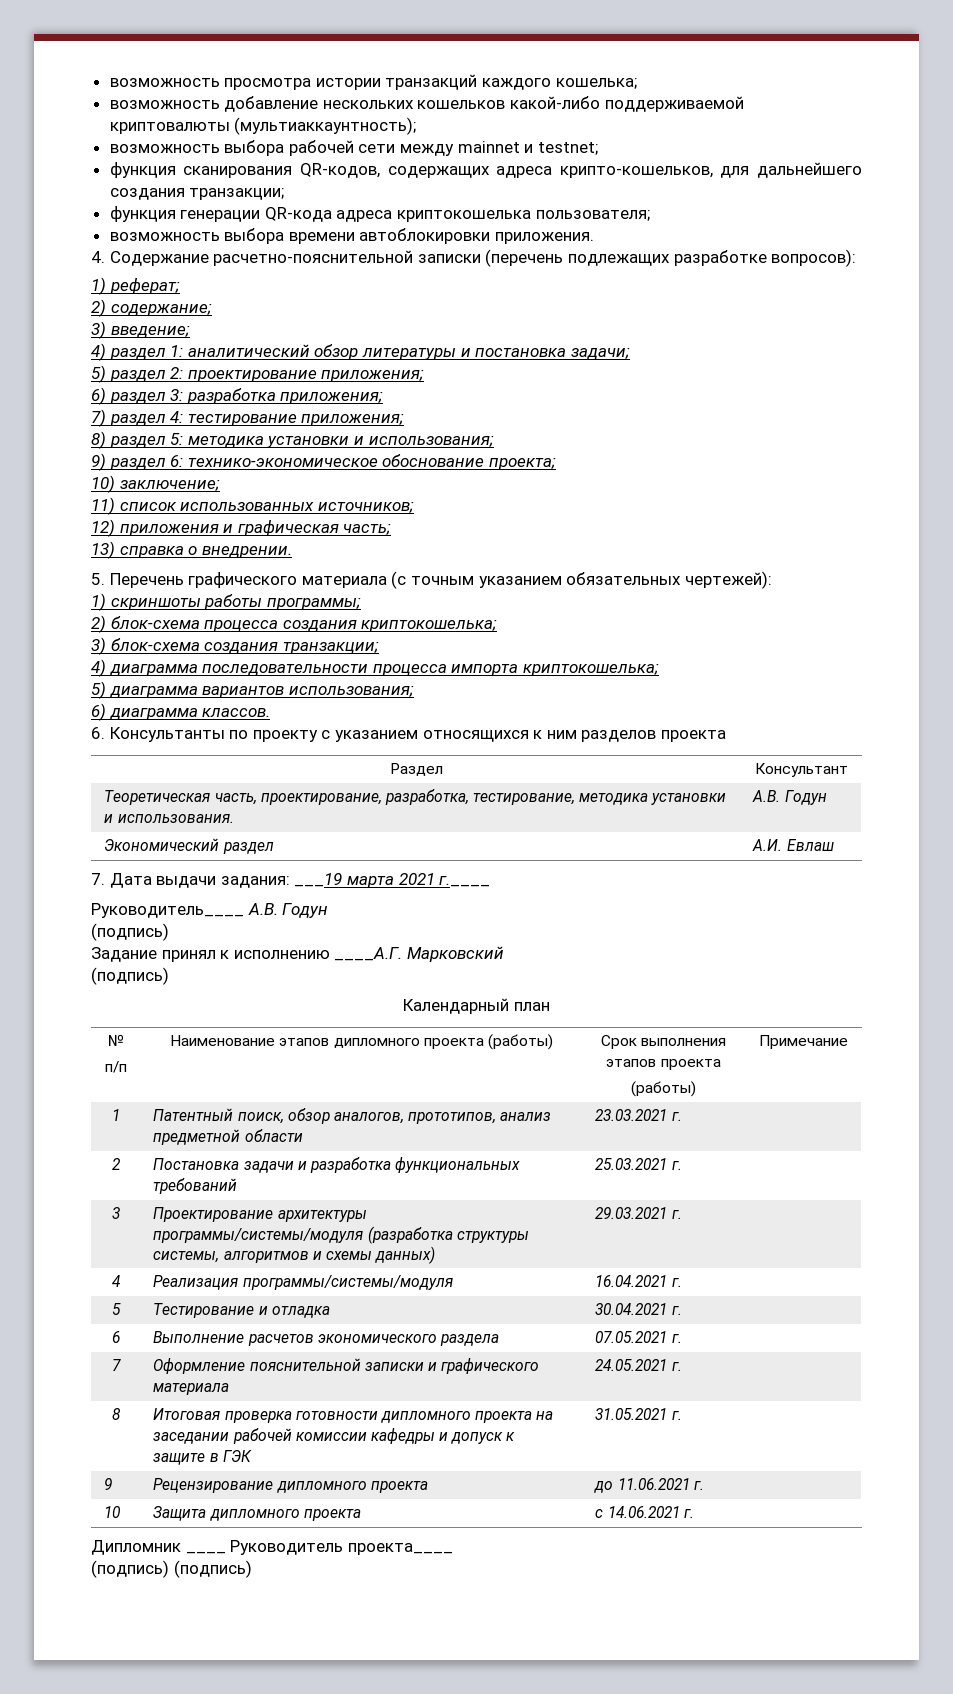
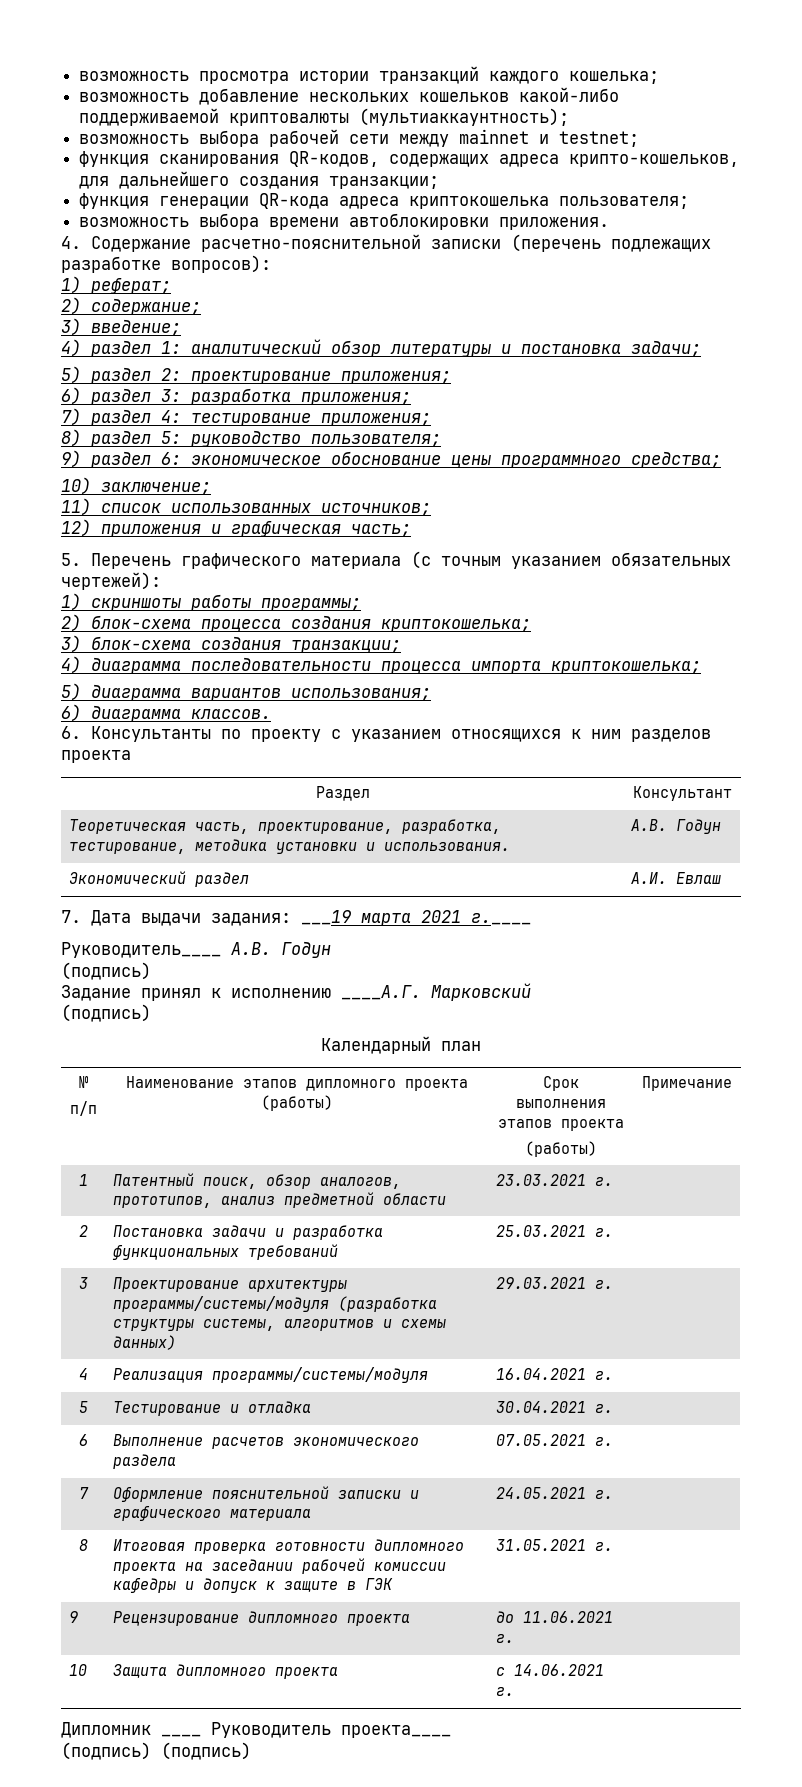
- 8) раздел 5: методика установки и использования;
+ 8) раздел 5: руководство пользователя;
- 9) раздел 6: технико-экономическое обоснование проекта;
+ 9) раздел 6: экономическое обоснование цены программного средства;
- 13) справка о внедрении.

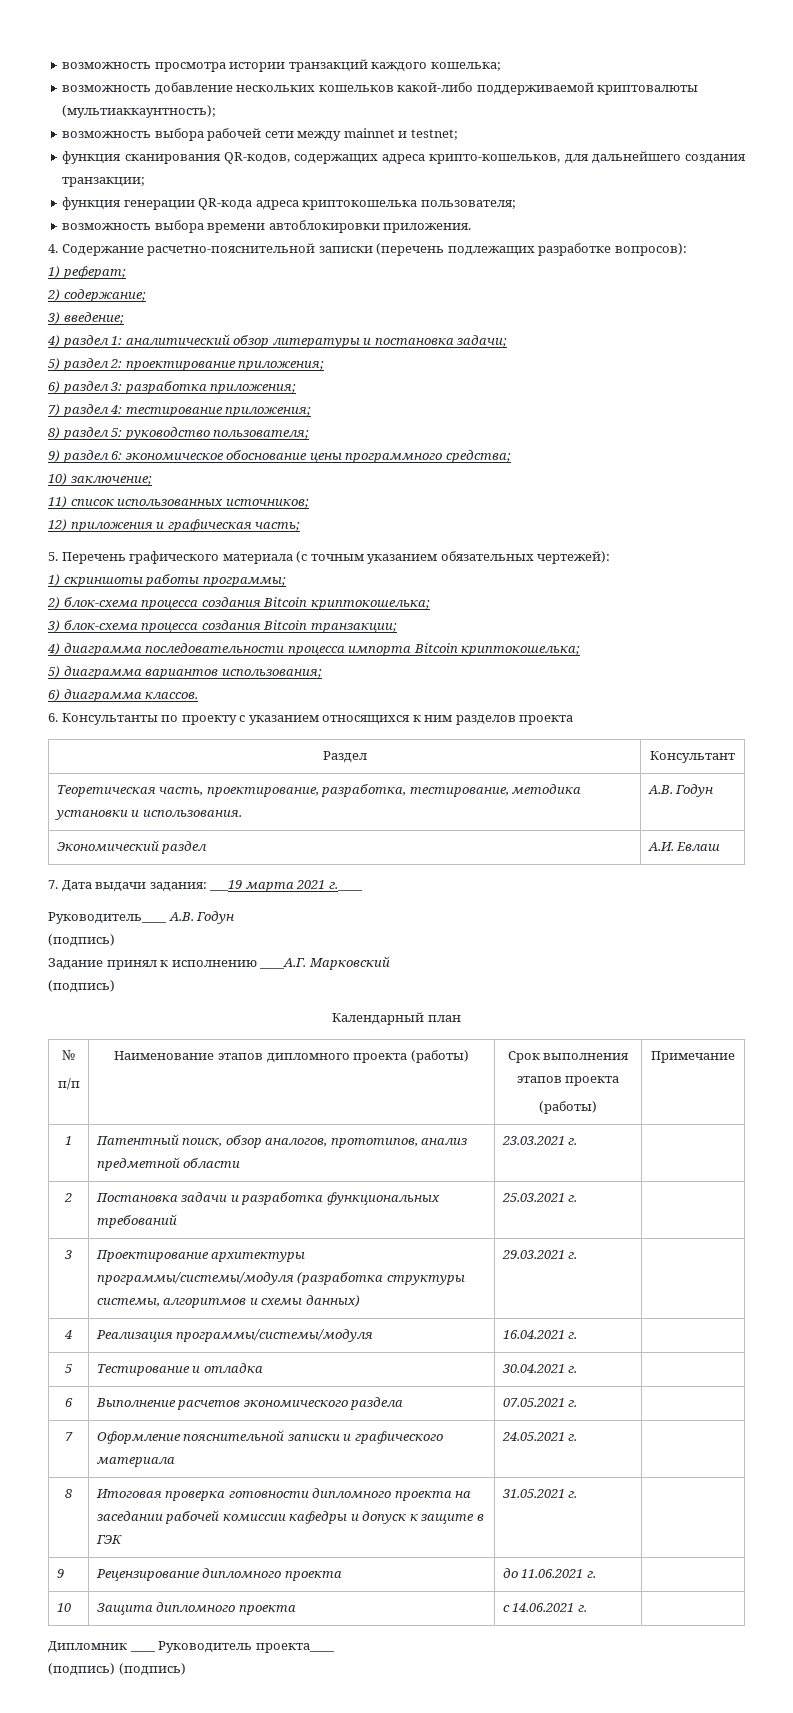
- 2) блок-схема процесса создания криптокошелька;
+ 2) блок-схема процесса создания Bitcoin криптокошелька;
- 3) блок-схема создания транзакции;
+ 3) блок-схема процесса создания Bitcoin транзакции;
- 4) диаграмма последовательности процесса импорта криптокошелька;
+ 4) диаграмма последовательности процесса импорта Bitcoin криптокошелька;

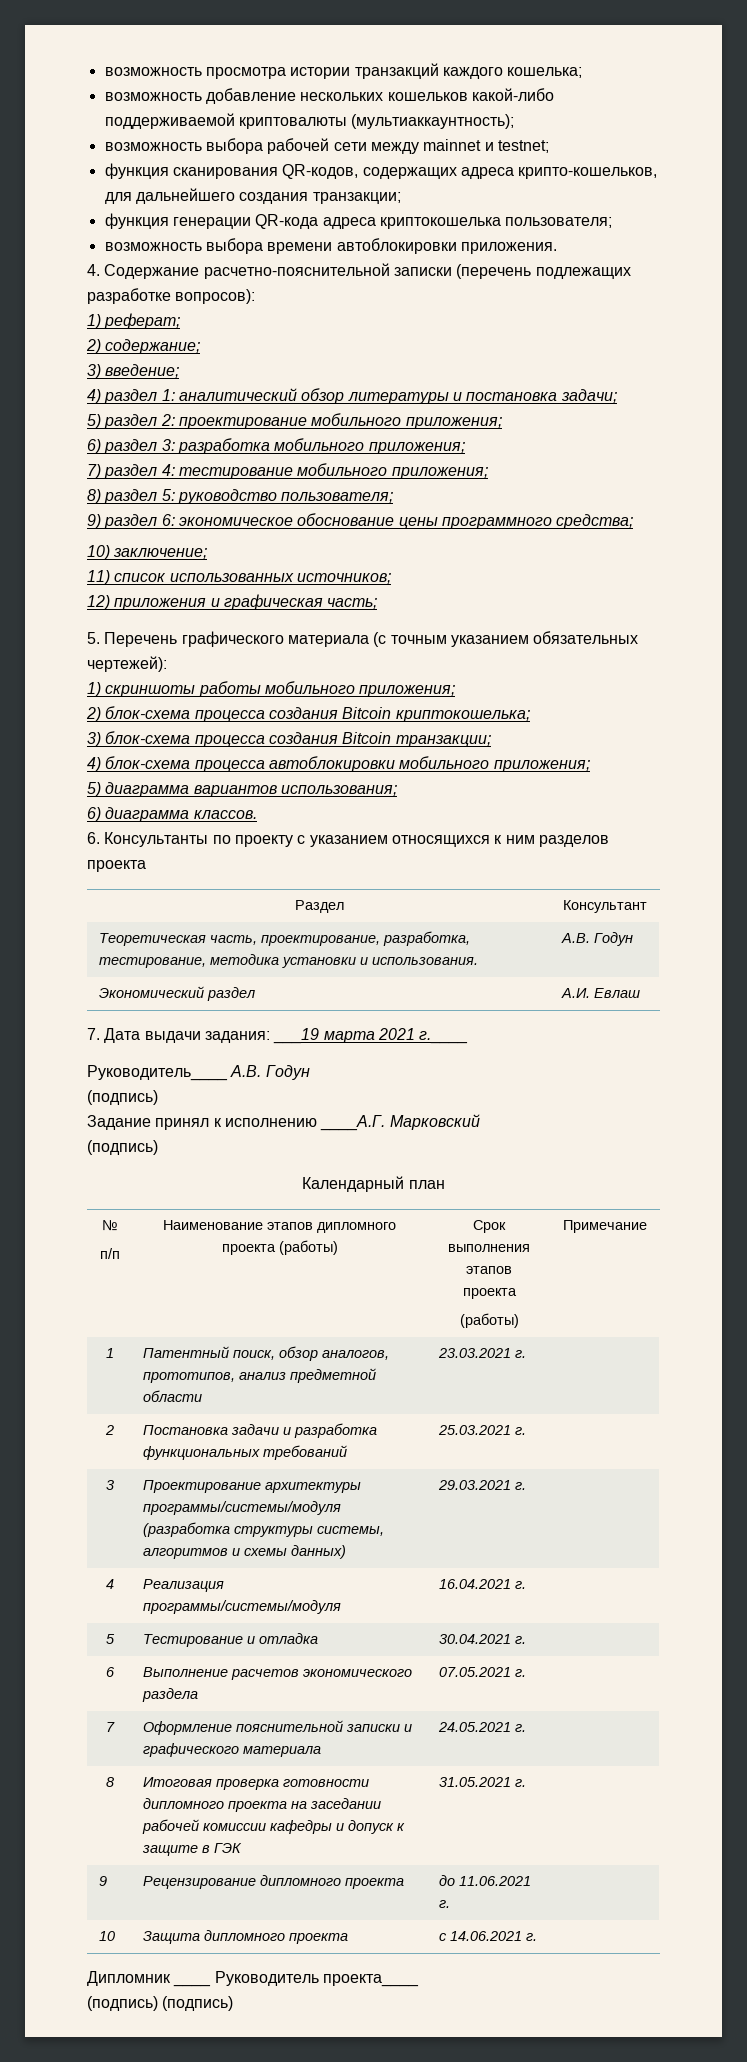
- 5) раздел 2: проектирование приложения;
+ 5) раздел 2: проектирование мобильного приложения;
- 6) раздел 3: разработка приложения;
+ 6) раздел 3: разработка мобильного приложения;
- 7) раздел 4: тестирование приложения;
+ 7) раздел 4: тестирование мобильного приложения;
- 1) скриншоты работы программы;
+ 1) скриншоты работы мобильного приложения;
- 4) диаграмма последовательности процесса импорта Bitcoin криптокошелька;
+ 4) блок-схема процесса автоблокировки мобильного приложения;

